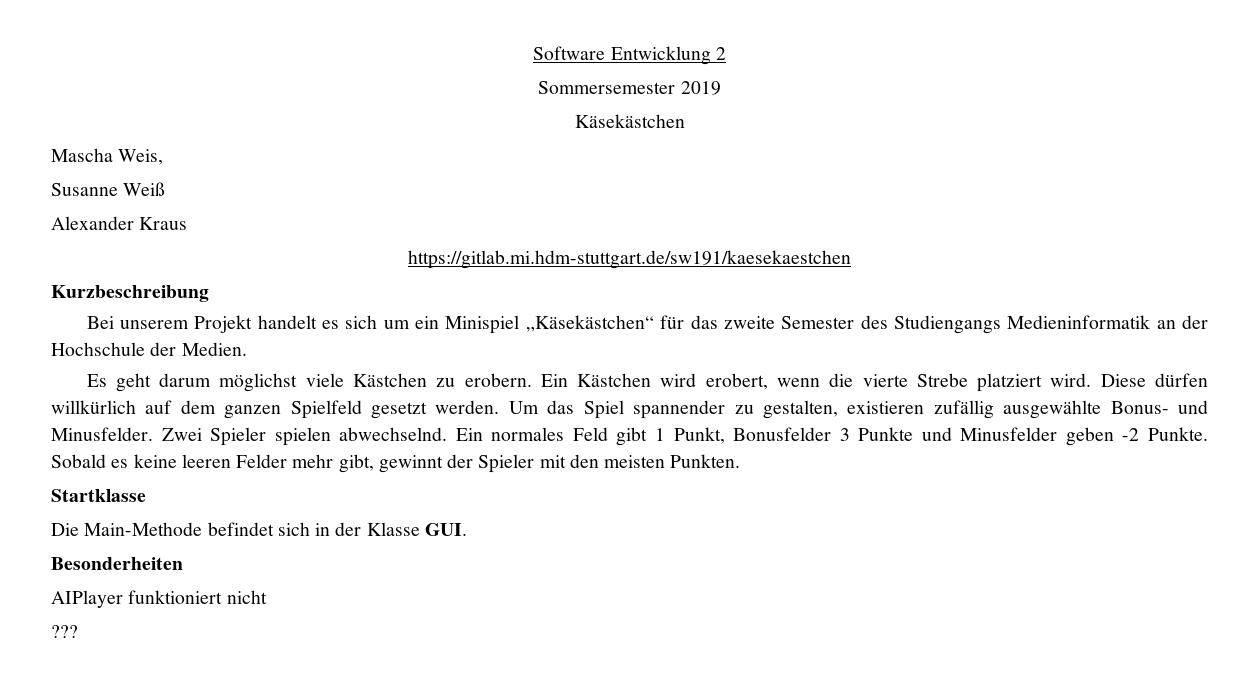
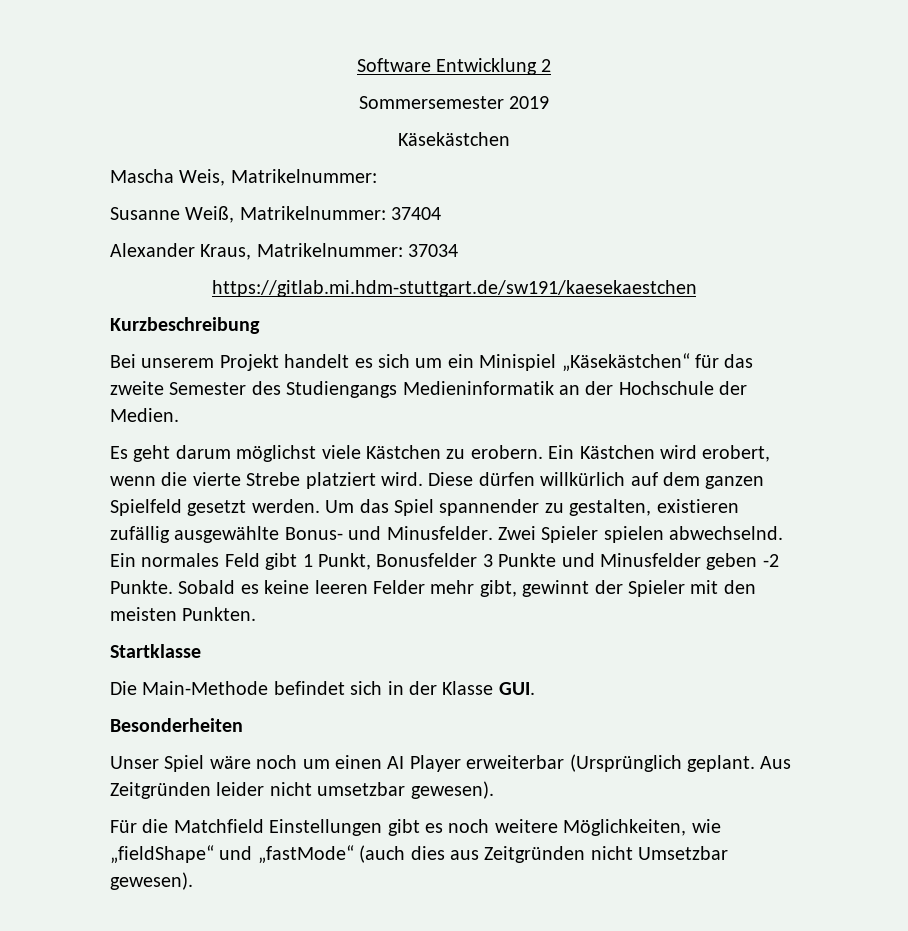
- Mascha Weis,
+ Mascha Weis, Matrikelnummer:
- Susanne Weiß
- Alexander Kraus
+ Susanne Weiß, Matrikelnummer: 37404
+ Alexander Kraus, Matrikelnummer: 37034
- AIPlayer funktioniert nicht
- ???
+ Unser Spiel wäre noch um einen AI Player erweiterbar (Ursprünglich geplant. Aus Zeitgründen leider nicht umsetzbar gewesen).
+ Für die Matchfield Einstellungen gibt es noch weitere Möglichkeiten, wie „fieldShape“ und „fastMode“ (auch dies aus Zeitgründen nicht Umsetzbar gewesen).

